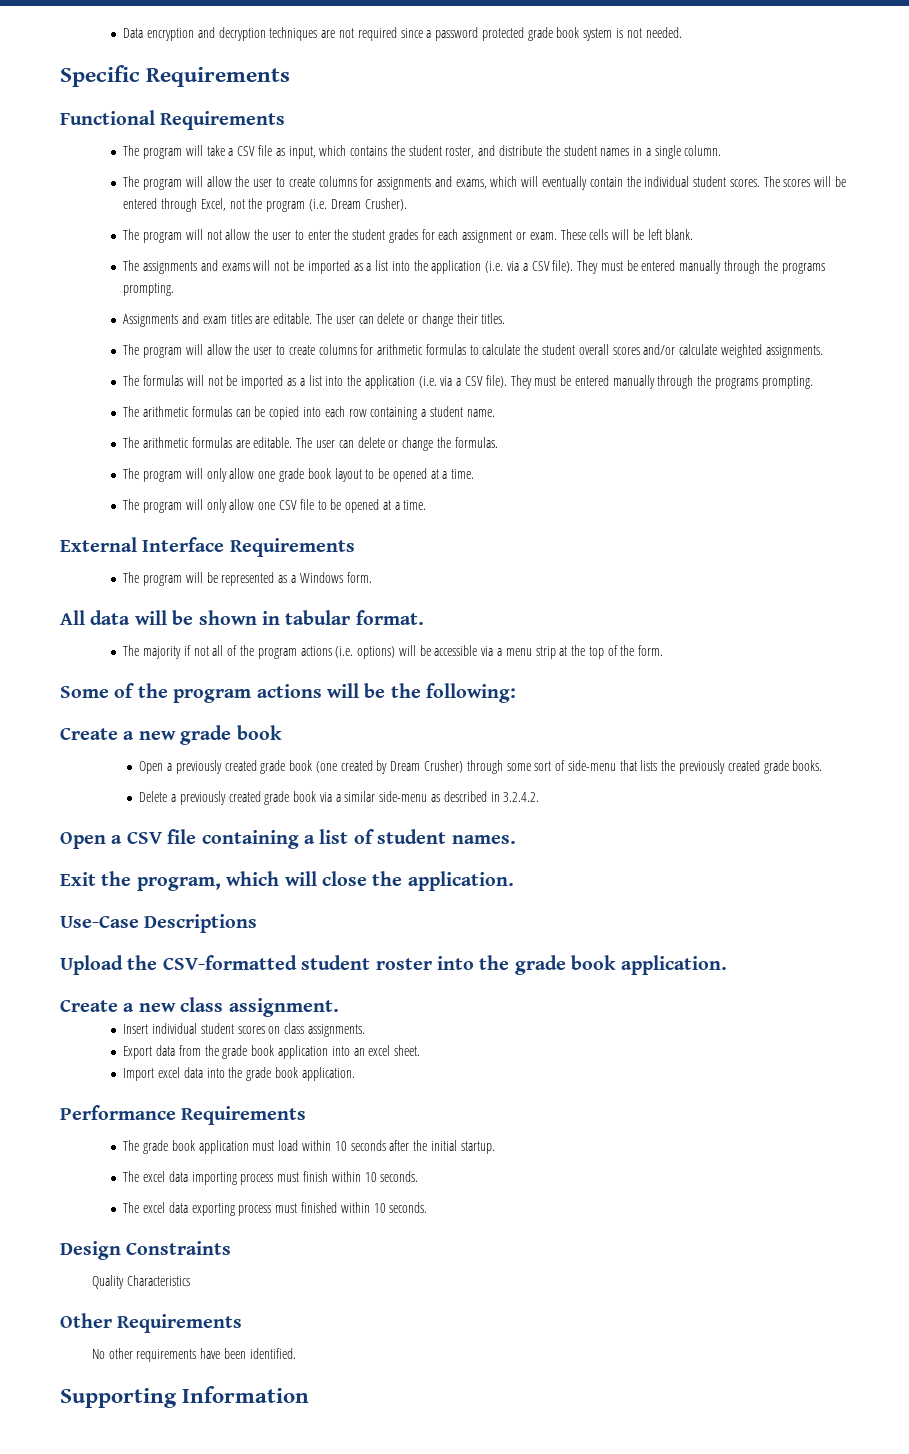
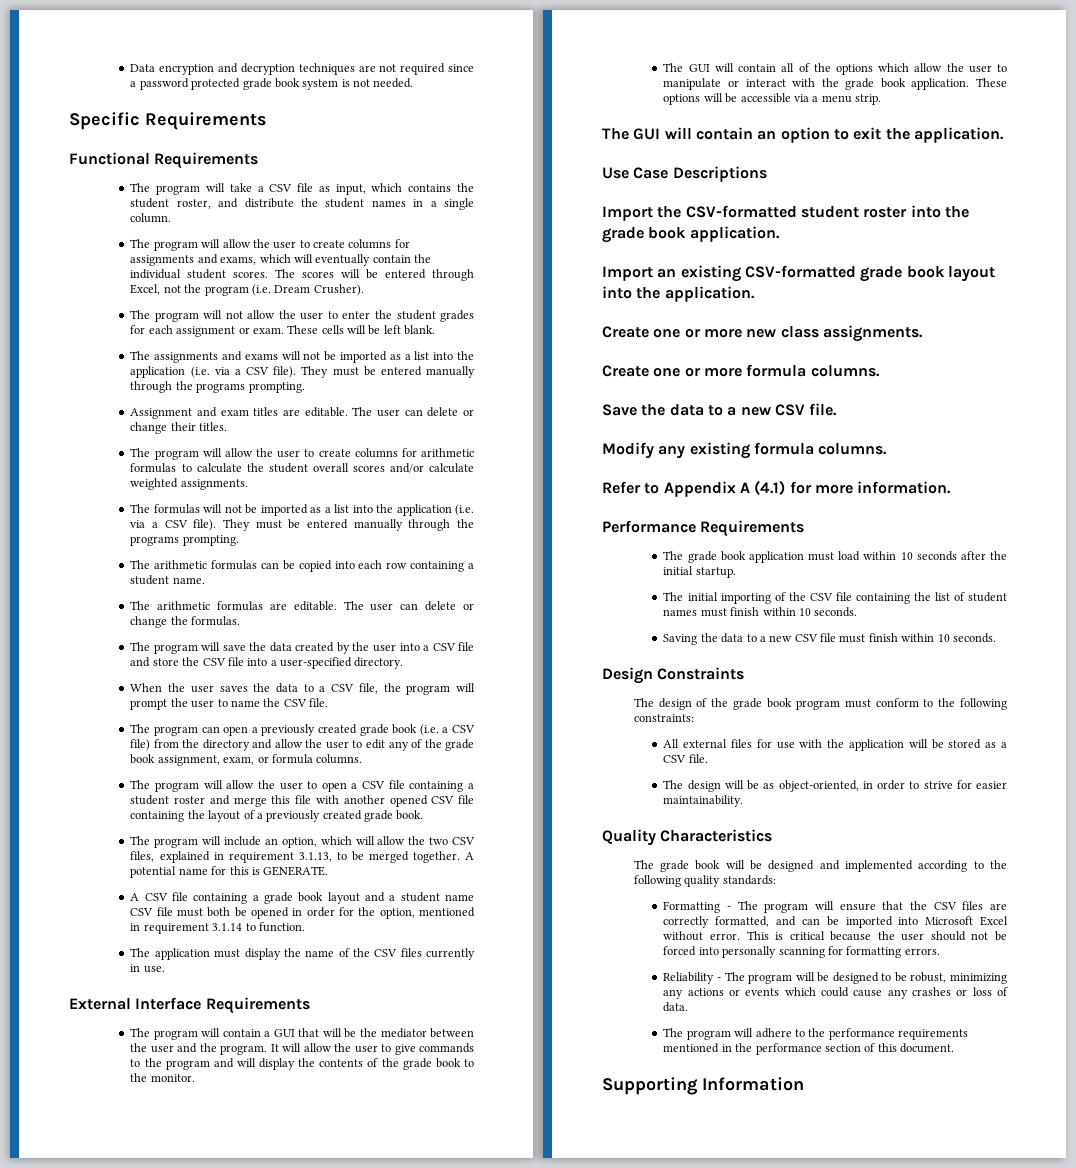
- Assignments and exam titles are editable.
+ Assignment and exam titles are editable.
- The program will only allow one grade book layout to be opened at a time.
- The program will only allow one CSV file to be opened at a time.
+ The program will save the data created by the user into a CSV file and store the CSV file into a user-specified directory.
+ When the user saves the data to a CSV file, the program will prompt the user to name the CSV file.
+ The program can open a previously created grade book (i.e. a CSV file) from the directory and allow the user to edit any of the grade book assignment, exam, or formula columns.
+ The program will allow the user to open a CSV file containing a student roster and merge this file with another opened CSV file containing the layout of a previously created grade book.
+ The program will include an option, which will allow the two CSV files, explained in requirement 3.1.13, to be merged together. A potential name for this is GENERATE.
+ A CSV file containing a grade book layout and a student name CSV file must both be opened in order for the option, mentioned in requirement 3.1.14 to function.
+ The application must display the name of the CSV files currently in use.
- The program will be represented as a Windows form.
- All data will be shown in tabular format.
- The majority if not all of the program actions (i.e. options) will be accessible via a menu strip at the top of the form.
- Some of the program actions will be the following:
- Create a new grade book
- Open a previously created grade book (one created by Dream Crusher) through some sort of side-menu that lists the previously created grade books.
- Delete a previously created grade book via a similar side-menu as described in 3.2.4.2.
- Open a CSV file containing a list of student names.
- Exit the program, which will close the application.
- Use-Case Descriptions
+ The program will contain a GUI that will be the mediator between the user and the program. It will allow the user to give commands to the program and will display the contents of the grade book to the monitor.
+ The GUI will contain all of the options which allow the user to manipulate or interact with the grade book application. These options will be accessible via a menu strip.
+ The GUI will contain an option to exit the application.
+ Use Case Descriptions
- Upload the CSV-formatted student roster into the grade book application.
+ Import the CSV-formatted student roster into the grade book application.
- Create a new class assignment.
- Insert individual student scores on class assignments.
- Export data from the grade book application into an excel sheet.
- Import excel data into the grade book application.
+ Import an existing CSV-formatted grade book layout into the application.
+ Create one or more new class assignments.
+ Create one or more formula columns.
+ Save the data to a new CSV file.
+ Modify any existing formula columns.
+ Refer to Appendix A (4.1) for more information.
- The excel data importing process must finish within 10 seconds.
- The excel data exporting process must finished within 10 seconds.
+ The initial importing of the CSV file containing the list of student names must finish within 10 seconds.
+ Saving the data to a new CSV file must finish within 10 seconds.
+ The design of the grade book program must conform to the following constraints:
+ All external files for use with the application will be stored as a CSV file.
+ The design will be as object-oriented, in order to strive for easier maintainability.
  Quality Characteristics
- Other Requirements
- No other requirements have been identified.
+ The grade book will be designed and implemented according to the following quality standards:
+ Formatting - The program will ensure that the CSV files are correctly formatted, and can be imported into Microsoft Excel without error. This is critical because the user should not be forced into personally scanning for formatting errors.
+ Reliability - The program will be designed to be robust, minimizing any actions or events which could cause any crashes or loss of data.
+ The program will adhere to the performance requirements mentioned in the performance section of this document.

